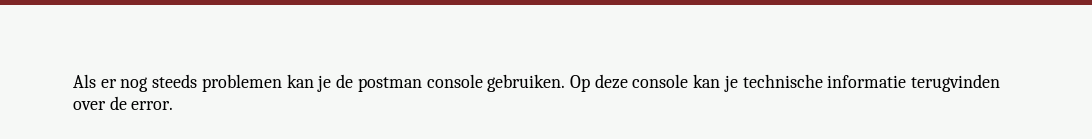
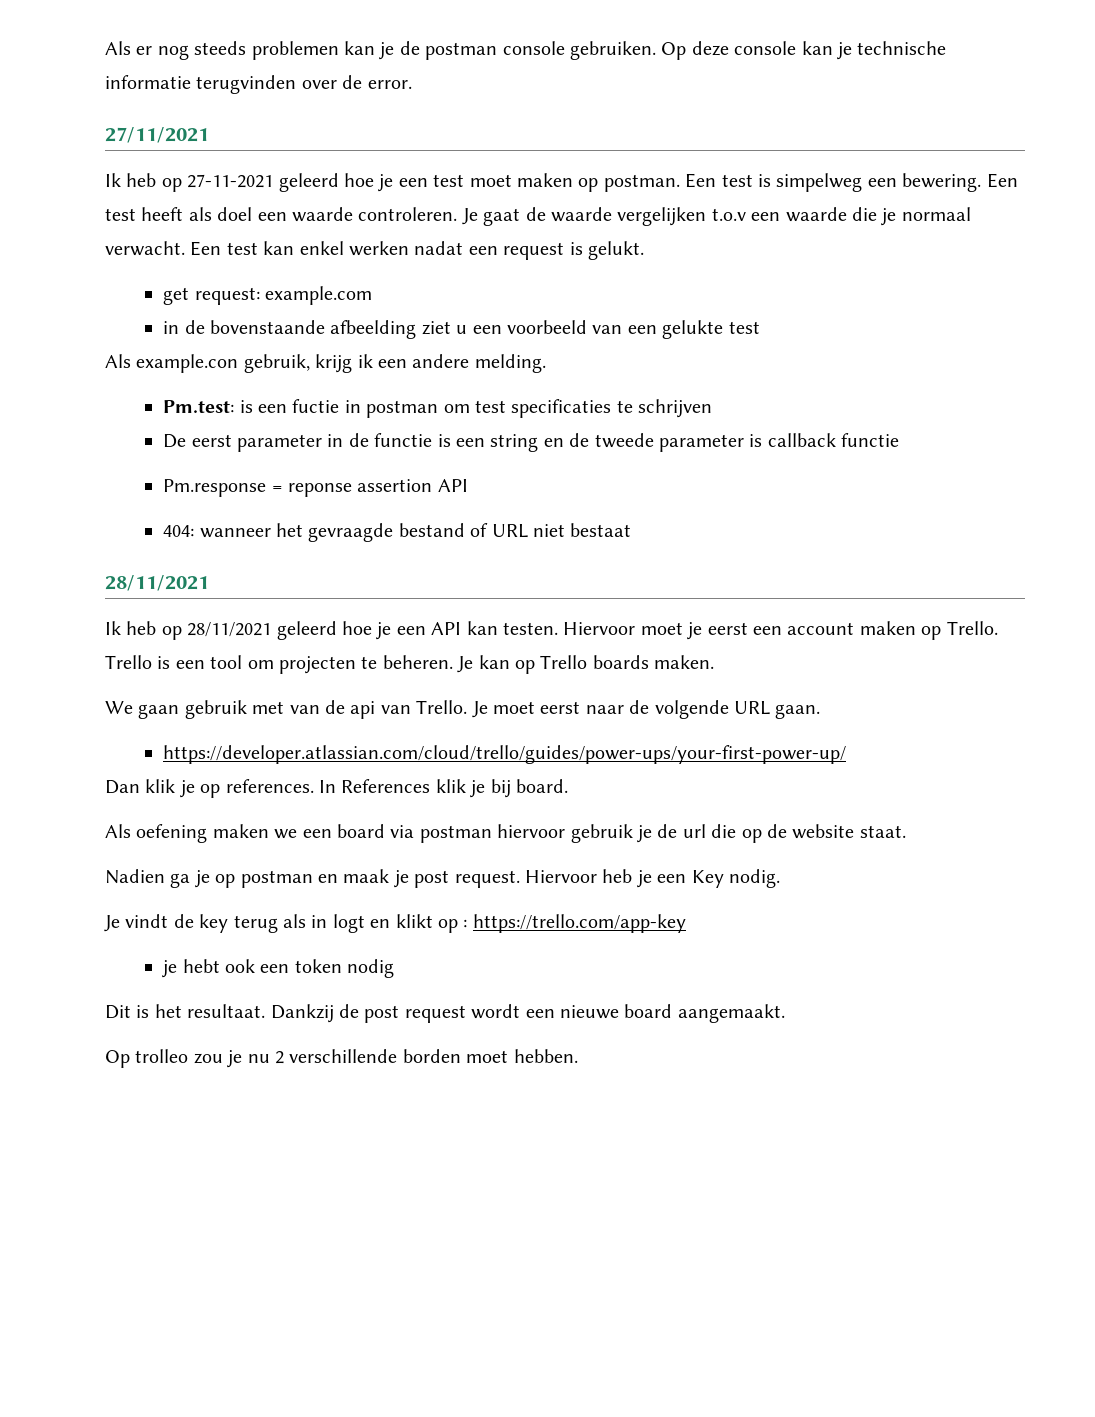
+ 27/11/2021
+ Ik heb op 27-11-2021 geleerd hoe je een test moet maken op postman. Een test is simpelweg een bewering. Een test heeft als doel een waarde controleren. Je gaat de waarde vergelijken t.o.v een waarde die je normaal verwacht. Een test kan enkel werken nadat een request is gelukt.
+ get request: example.com
+ in de bovenstaande afbeelding ziet u een voorbeeld van een gelukte test
+ Als example.con gebruik, krijg ik een andere melding.
+ Pm.test: is een fuctie in postman om test specificaties te schrijven
+ De eerst parameter in de functie is een string en de tweede parameter is callback functie
+ Pm.response = reponse assertion API
+ 404: wanneer het gevraagde bestand of URL niet bestaat
+ 28/11/2021
+ Ik heb op 28/11/2021 geleerd hoe je een API kan testen. Hiervoor moet je eerst een account maken op Trello. Trello is een tool om projecten te beheren. Je kan op Trello boards maken.
+ We gaan gebruik met van de api van Trello. Je moet eerst naar de volgende URL gaan.
+ https://developer.atlassian.com/cloud/trello/guides/power-ups/your-first-power-up/
+ Dan klik je op references. In References klik je bij board.
+ Als oefening maken we een board via postman hiervoor gebruik je de url die op de website staat.
+ Nadien ga je op postman en maak je post request. Hiervoor heb je een Key nodig.
+ Je vindt de key terug als in logt en klikt op : https://trello.com/app-key
+ je hebt ook een token nodig
+ Dit is het resultaat. Dankzij de post request wordt een nieuwe board aangemaakt.
+ Op trolleo zou je nu 2 verschillende borden moet hebben.

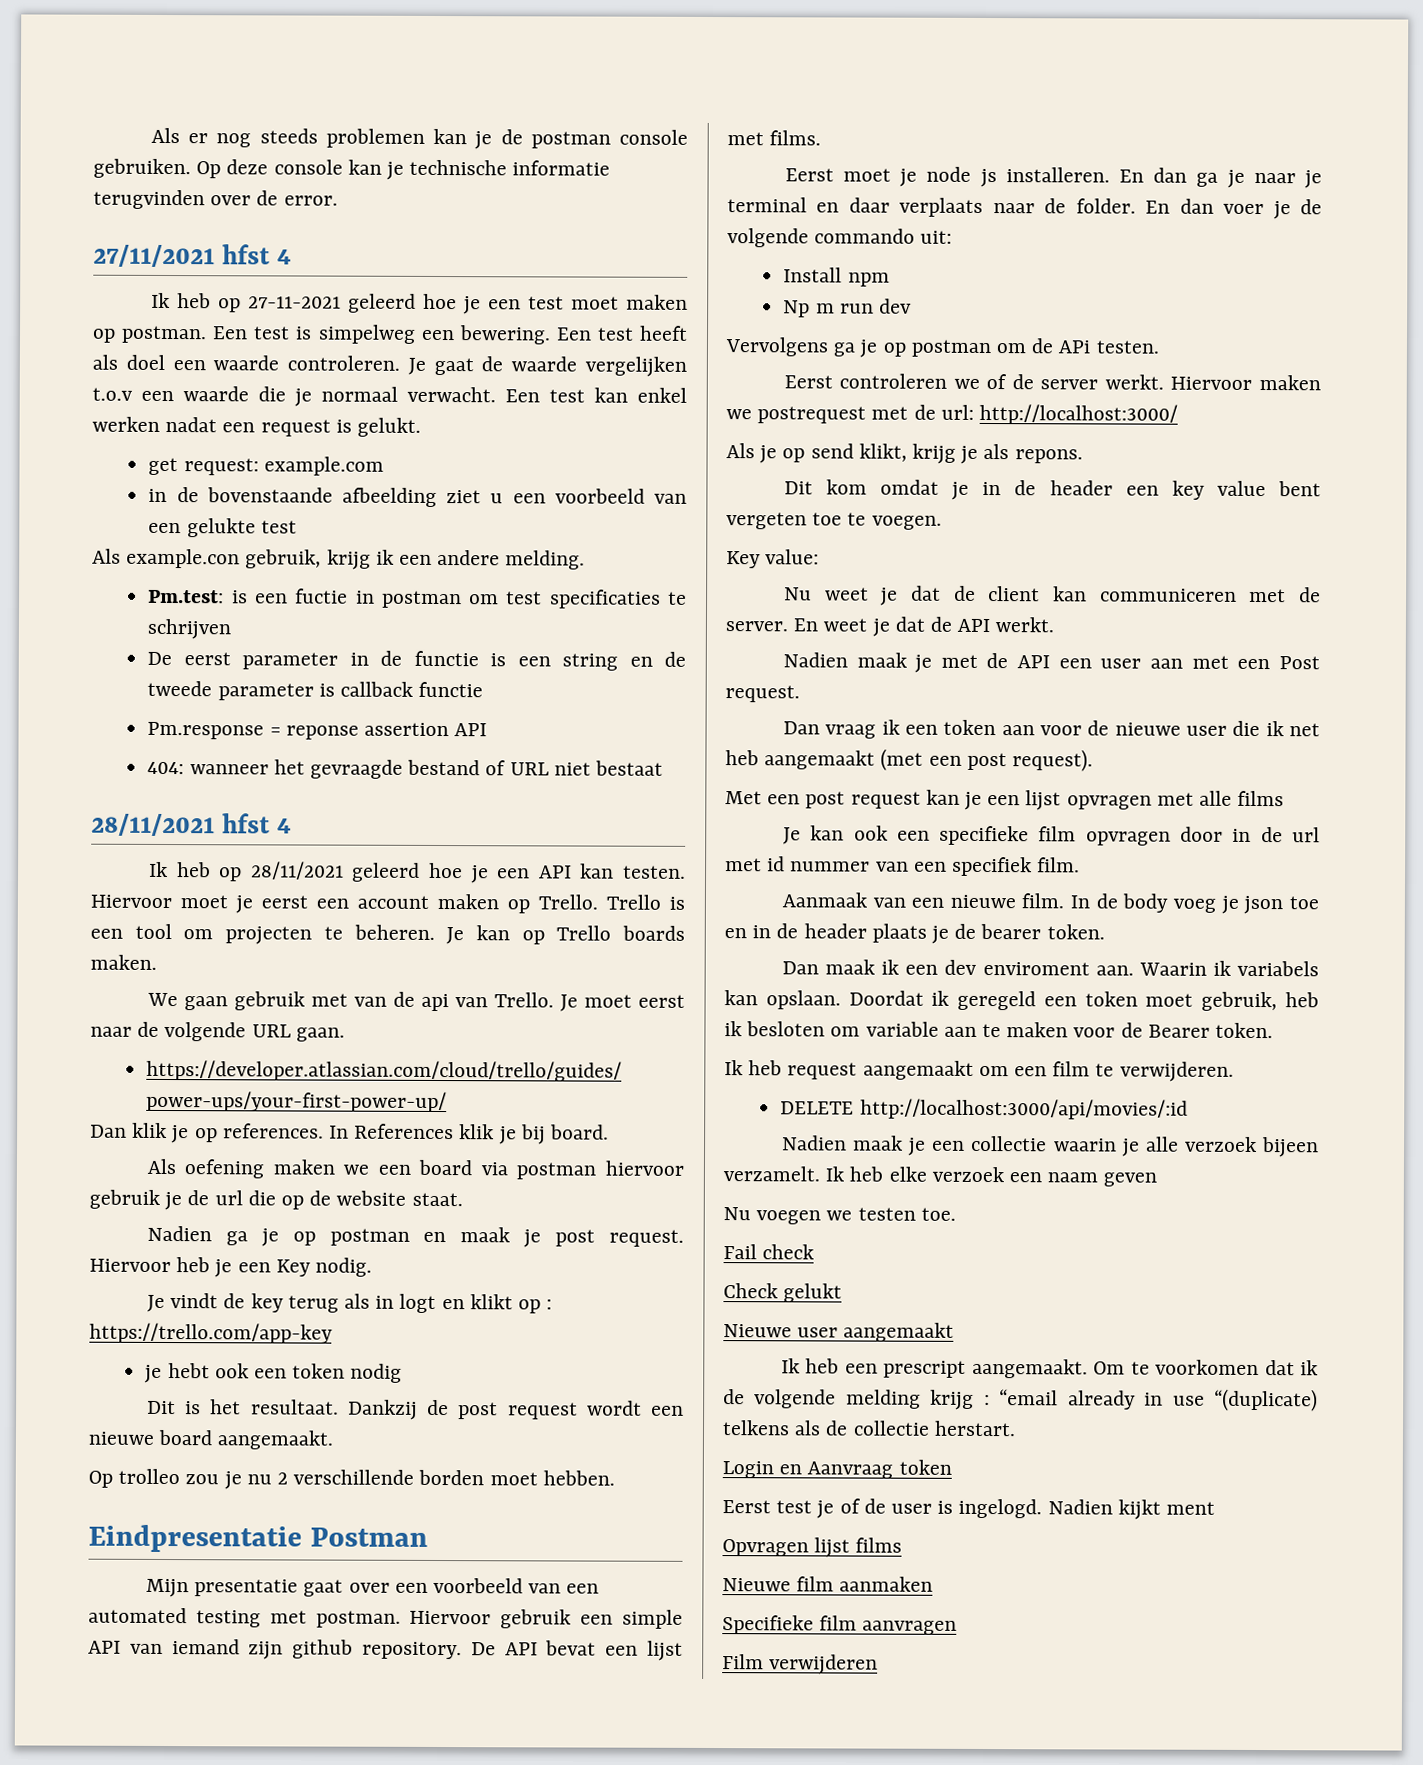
- 27/11/2021
+ 27/11/2021 hfst 4
  404: wanneer het gevraagde bestand of URL niet bestaat
- 28/11/2021
+ 28/11/2021 hfst 4
+ Eindpresentatie Postman
+ Mijn presentatie gaat over een voorbeeld van een automated testing met postman. Hiervoor gebruik een simple API van iemand zijn github repository. De API bevat een lijst met films.
+ Eerst moet je node js installeren. En dan ga je naar je terminal en daar verplaats naar de folder. En dan voer je de volgende commando uit:
+ Install npm
+ Np m run dev
+ Vervolgens ga je op postman om de APi testen.
+ Eerst controleren we of de server werkt. Hiervoor maken we postrequest met de url: http://localhost:3000/
+ Als je op send klikt, krijg je als repons.
+ Dit kom omdat je in de header een key value bent vergeten toe te voegen.
+ Key value:
+ Nu weet je dat de client kan communiceren met de server. En weet je dat de API werkt.
+ Nadien maak je met de API een user aan met een Post request.
+ Dan vraag ik een token aan voor de nieuwe user die ik net heb aangemaakt (met een post request).
+ Met een post request kan je een lijst opvragen met alle films
+ Je kan ook een specifieke film opvragen door in de url met id nummer van een specifiek film.
+ Aanmaak van een nieuwe film. In de body voeg je json toe en in de header plaats je de bearer token.
+ Dan maak ik een dev enviroment aan. Waarin ik variabels kan opslaan. Doordat ik geregeld een token moet gebruik, heb ik besloten om variable aan te maken voor de Bearer token.
+ Ik heb request aangemaakt om een film te verwijderen.
+ DELETE http://localhost:3000/api/movies/:id
+ Nadien maak je een collectie waarin je alle verzoek bijeen verzamelt. Ik heb elke verzoek een naam geven
+ Nu voegen we testen toe.
+ Fail check
+ Check gelukt
+ Nieuwe user aangemaakt
+ Ik heb een prescript aangemaakt. Om te voorkomen dat ik de volgende melding krijg : “email already in use “(duplicate) telkens als de collectie herstart.
+ Login en Aanvraag token
+ Eerst test je of de user is ingelogd. Nadien kijkt ment
+ Opvragen lijst films
+ Nieuwe film aanmaken
+ Specifieke film aanvragen
+ Film verwijderen

